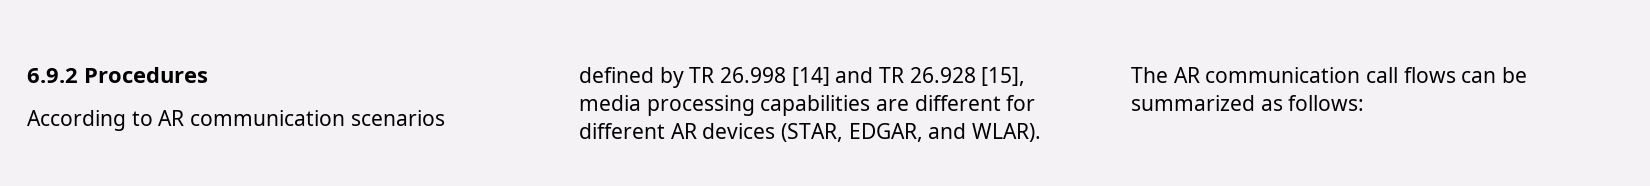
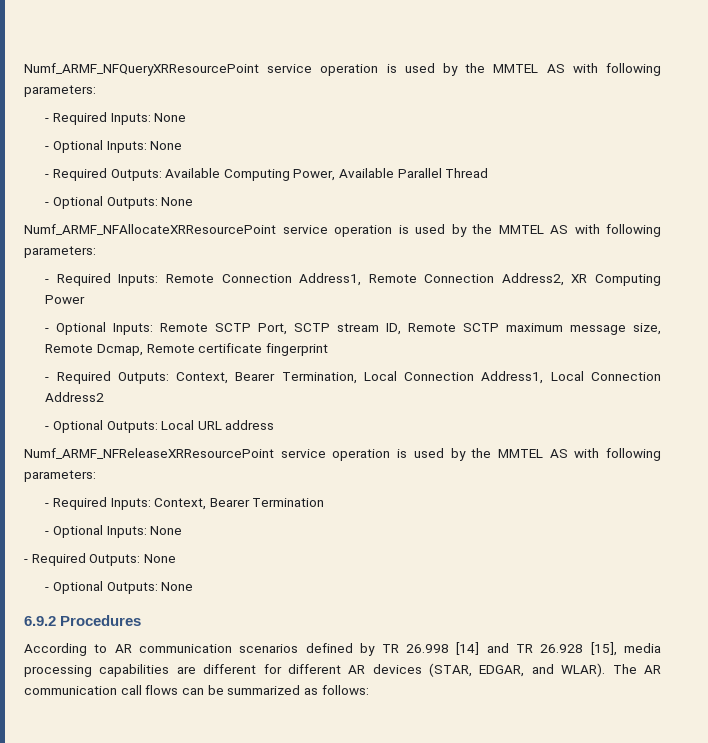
+ Numf_ARMF_NFQueryXRResourcePoint service operation is used by the MMTEL AS with following parameters:
+ - Required Inputs: None
+ - Optional Inputs: None
+ - Required Outputs: Available Computing Power, Available Parallel Thread
+ - Optional Outputs: None
+ Numf_ARMF_NFAllocateXRResourcePoint service operation is used by the MMTEL AS with following parameters:
+ - Required Inputs: Remote Connection Address1, Remote Connection Address2, XR Computing Power
+ - Optional Inputs: Remote SCTP Port, SCTP stream ID, Remote SCTP maximum message size, Remote Dcmap, Remote certificate fingerprint
+ - Required Outputs: Context, Bearer Termination, Local Connection Address1, Local Connection Address2
+ - Optional Outputs: Local URL address
+ Numf_ARMF_NFReleaseXRResourcePoint service operation is used by the MMTEL AS with following parameters:
+ - Required Inputs: Context, Bearer Termination
+ - Optional Inputs: None
+ - Required Outputs: None
+ - Optional Outputs: None

